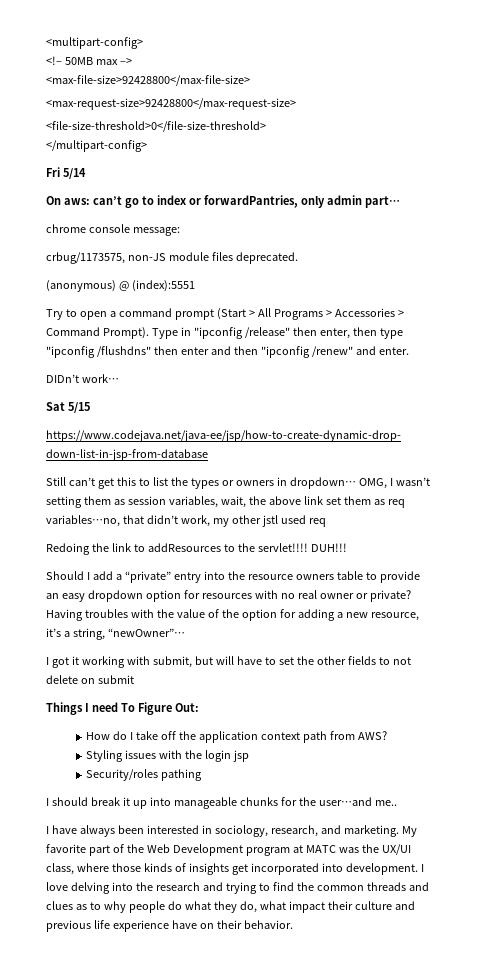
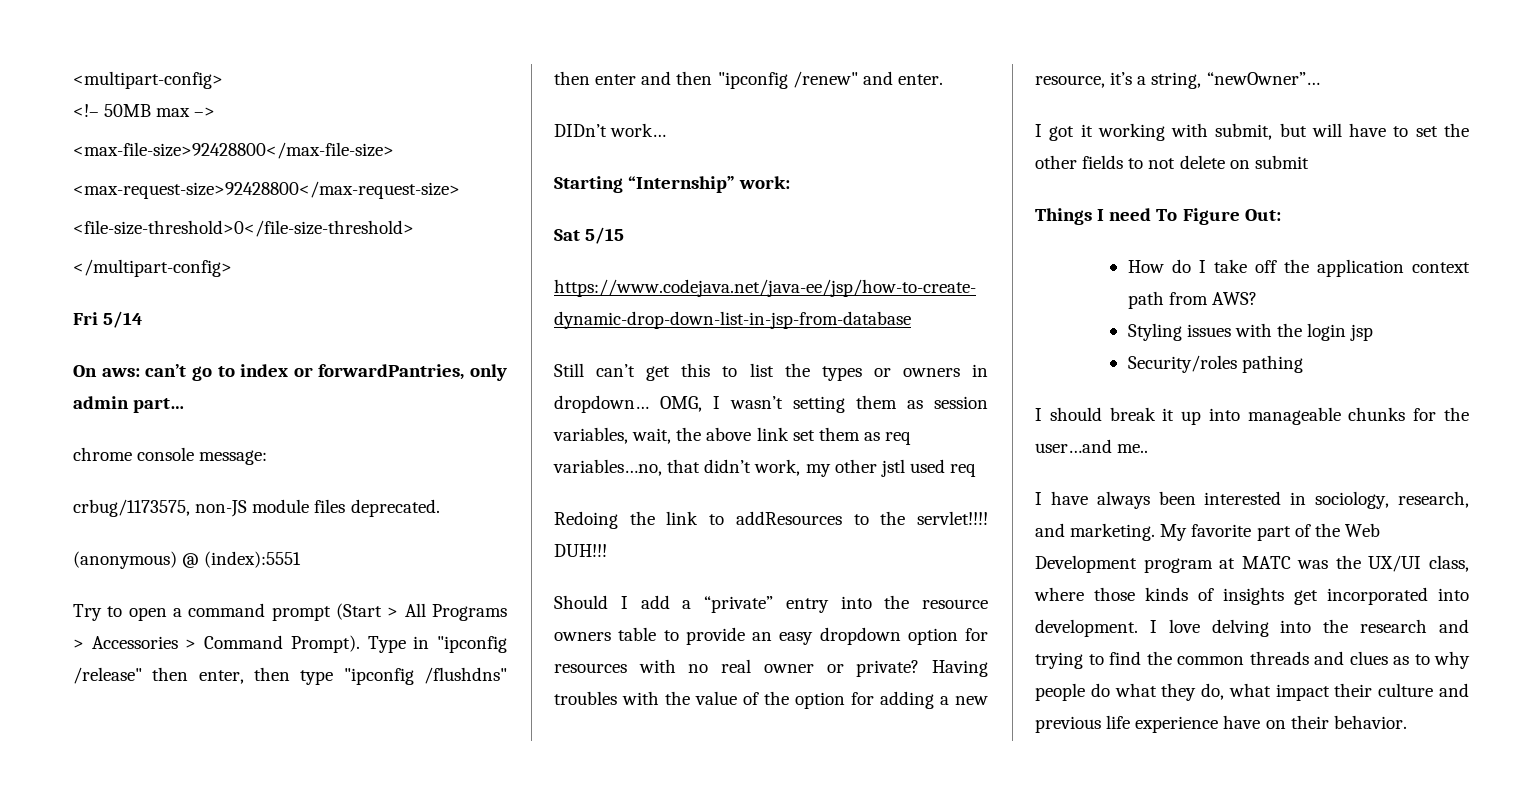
+ Starting “Internship” work:

